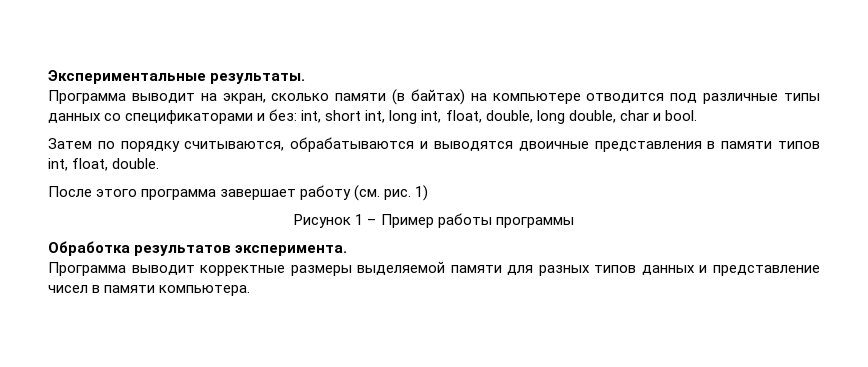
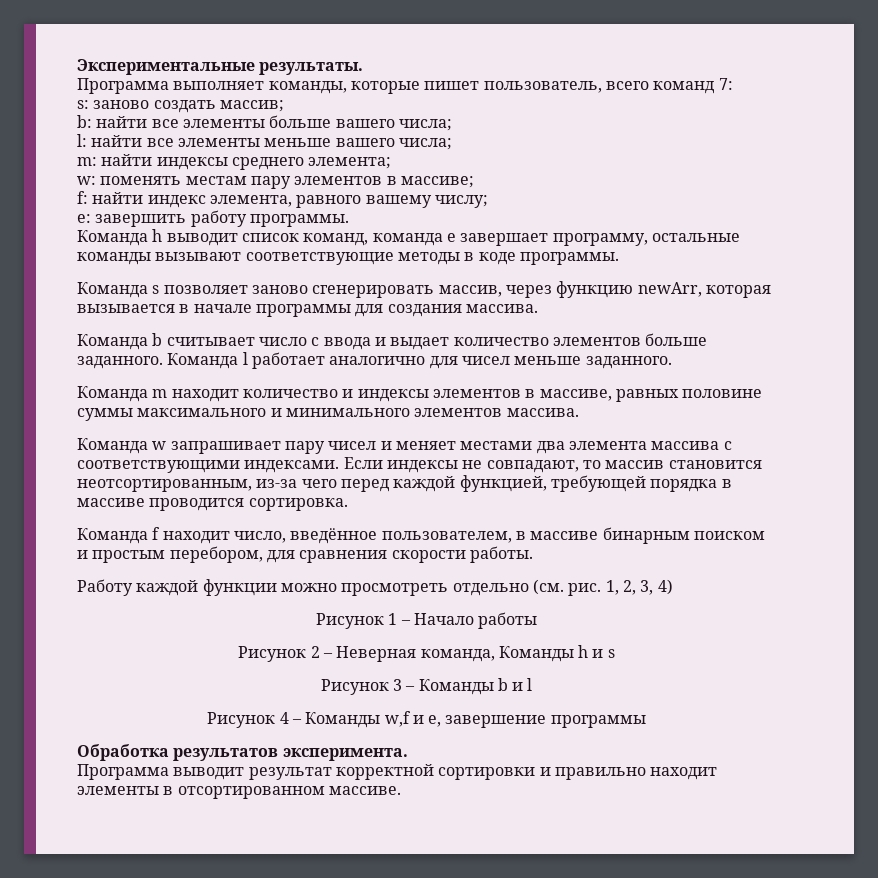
- Программа выводит на экран, сколько памяти (в байтах) на компьютере отводится под различные типы данных со спецификаторами и без: int, short int, long int, float, double, long double, char и bool.
- Затем по порядку считываются, обрабатываются и выводятся двоичные представления в памяти типов int, float, double.
- После этого программа завершает работу (см. рис. 1)
+ Программа выполняет команды, которые пишет пользователь, всего команд 7:
+ s: заново создать массив;
+ b: найти все элементы больше вашего числа;
+ l: найти все элементы меньше вашего числа;
+ m: найти индексы среднего элемента;
+ w: поменять местам пару элементов в массиве;
+ f: найти индекс элемента, равного вашему числу;
+ e: завершить работу программы.
+ Команда h выводит список команд, команда e завершает программу, остальные команды вызывают соответствующие методы в коде программы.
+ Команда s позволяет заново сгенерировать массив, через функцию newArr, которая вызывается в начале программы для создания массива.
+ Команда b считывает число с ввода и выдает количество элементов больше заданного. Команда l работает аналогично для чисел меньше заданного.
+ Команда m находит количество и индексы элементов в массиве, равных половине суммы максимального и минимального элементов массива.
+ Команда w запрашивает пару чисел и меняет местами два элемента массива с соответствующими индексами. Если индексы не совпадают, то массив становится неотсортированным, из-за чего перед каждой функцией, требующей порядка в массиве проводится сортировка.
+ Команда f находит число, введённое пользователем, в массиве бинарным поиском и простым перебором, для сравнения скорости работы.
+ Работу каждой функции можно просмотреть отдельно (см. рис. 1, 2, 3, 4)
- Рисунок 1 – Пример работы программы
+ Рисунок 1 – Начало работы
+ Рисунок 2 – Неверная команда, Команды h и s
+ Рисунок 3 – Команды b и l
+ Рисунок 4 – Команды w,f и e, завершение программы
- Программа выводит корректные размеры выделяемой памяти для разных типов данных и представление чисел в памяти компьютера.
+ Программа выводит результат корректной сортировки и правильно находит элементы в отсортированном массиве.

